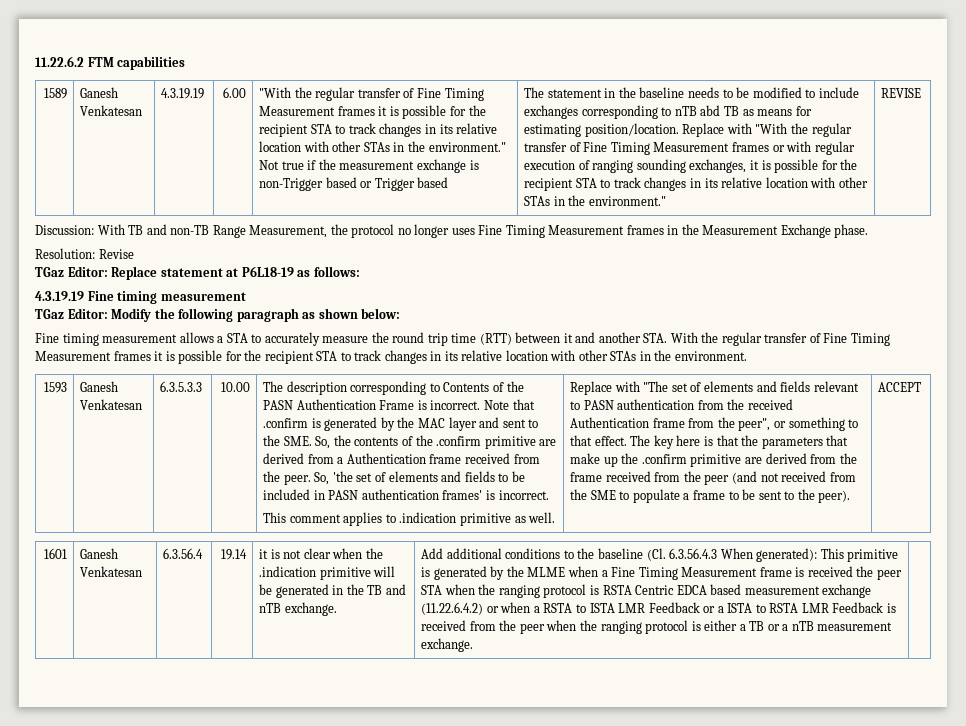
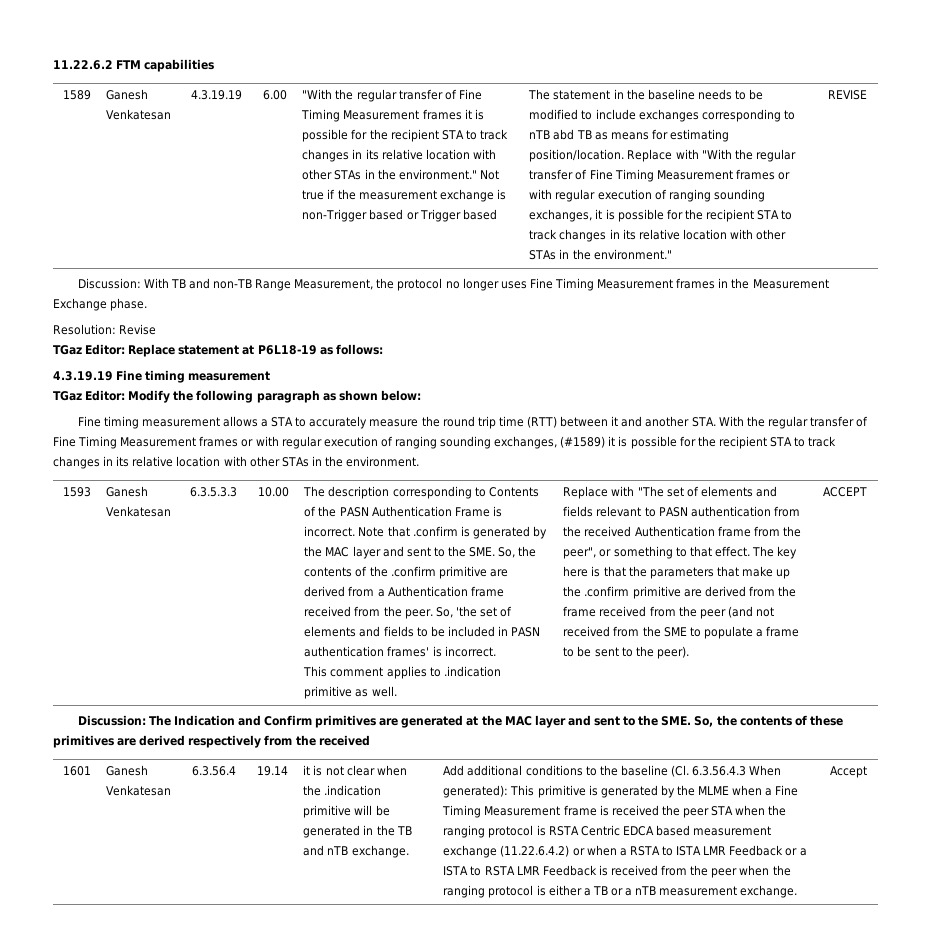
- Fine timing measurement allows a STA to accurately measure the round trip time (RTT) between it and another STA. With the regular transfer of Fine Timing Measurement frames it is possible for the recipient STA to track changes in its relative location with other STAs in the environment.
+ Fine timing measurement allows a STA to accurately measure the round trip time (RTT) between it and another STA. With the regular transfer of Fine Timing Measurement frames or with regular execution of ranging sounding exchanges, (#1589) it is possible for the recipient STA to track changes in its relative location with other STAs in the environment.
+ Discussion: The Indication and Confirm primitives are generated at the MAC layer and sent to the SME. So, the contents of these primitives are derived respectively from the received
+ Accept

